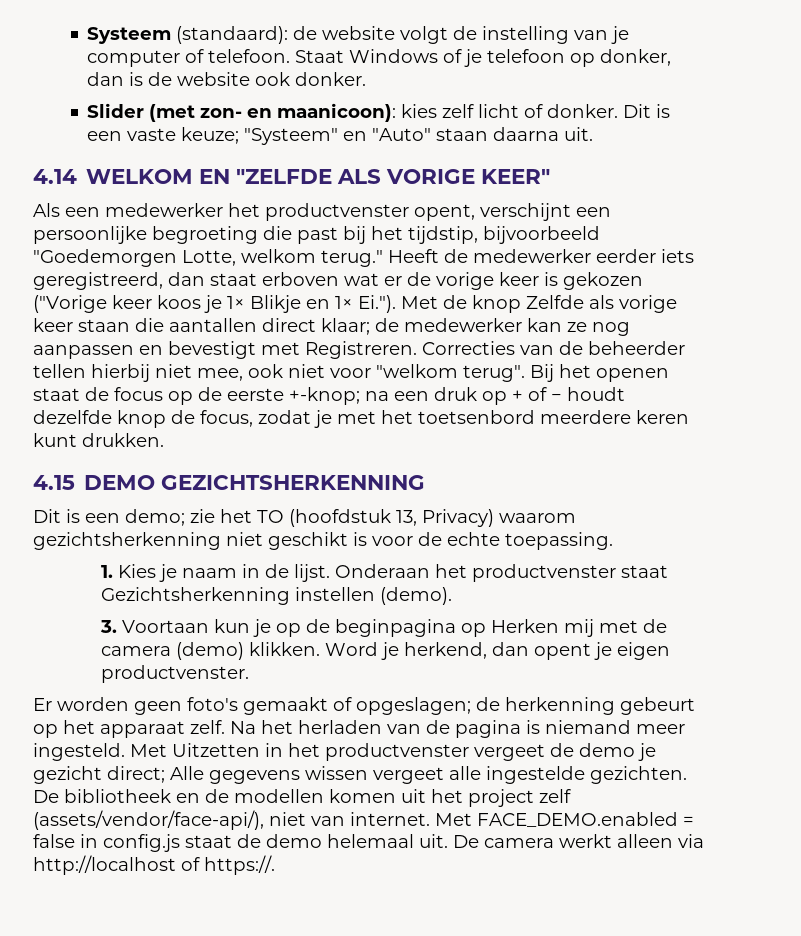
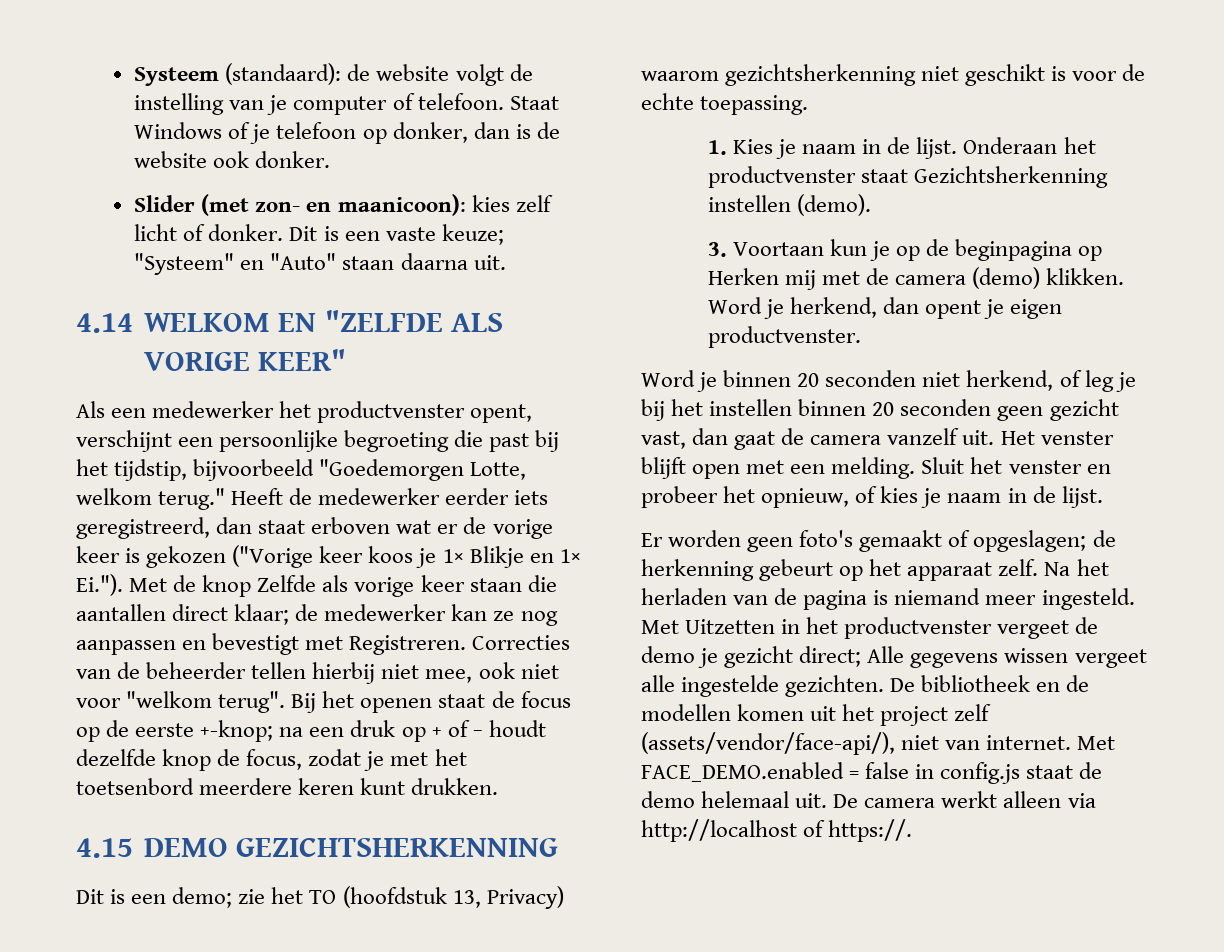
+ Word je binnen 20 seconden niet herkend, of leg je bij het instellen binnen 20 seconden geen gezicht vast, dan gaat de camera vanzelf uit. Het venster blijft open met een melding. Sluit het venster en probeer het opnieuw, of kies je naam in de lijst.

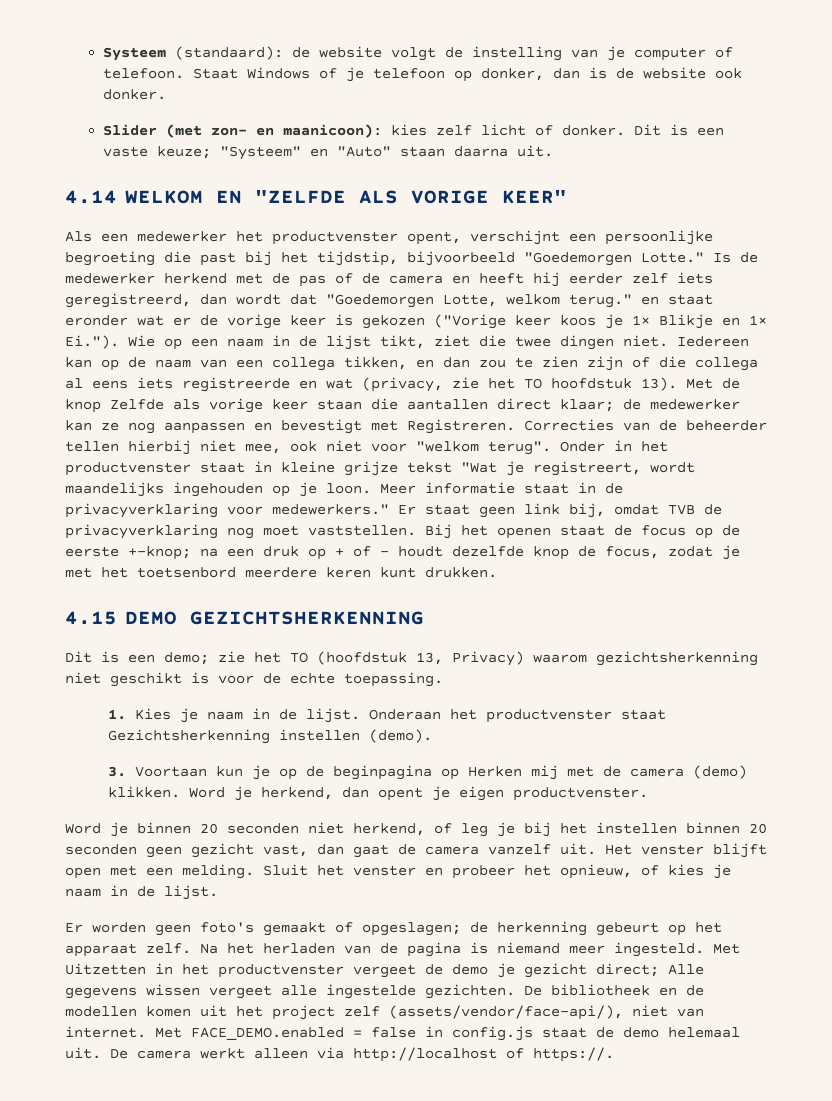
- Als een medewerker het productvenster opent, verschijnt een persoonlijke begroeting die past bij het tijdstip, bijvoorbeeld "Goedemorgen Lotte, welkom terug." Heeft de medewerker eerder iets geregistreerd, dan staat erboven wat er de vorige keer is gekozen ("Vorige keer koos je 1× Blikje en 1× Ei."). Met de knop Zelfde als vorige keer staan die aantallen direct klaar; de medewerker kan ze nog aanpassen en bevestigt met Registreren.
+ Als een medewerker het productvenster opent, verschijnt een persoonlijke begroeting die past bij het tijdstip, bijvoorbeeld "Goedemorgen Lotte." Is de medewerker herkend met de pas of de camera en heeft hij eerder zelf iets geregistreerd, dan wordt dat "Goedemorgen Lotte, welkom terug." en staat eronder wat er de vorige keer is gekozen ("Vorige keer koos je 1× Blikje en 1× Ei."). Wie op een naam in de lijst tikt, ziet die twee dingen niet. Iedereen kan op de naam van een collega tikken, en dan zou te zien zijn of die collega al eens iets registreerde en wat (privacy, zie het TO hoofdstuk 13). Met de knop Zelfde als vorige keer staan die aantallen direct klaar; de medewerker kan ze nog aanpassen en bevestigt met Registreren.
+ Onder in het productvenster staat in kleine grijze tekst "Wat je registreert, wordt maandelijks ingehouden op je loon. Meer informatie staat in de privacyverklaring voor medewerkers." Er staat geen link bij, omdat TVB de privacyverklaring nog moet vaststellen.

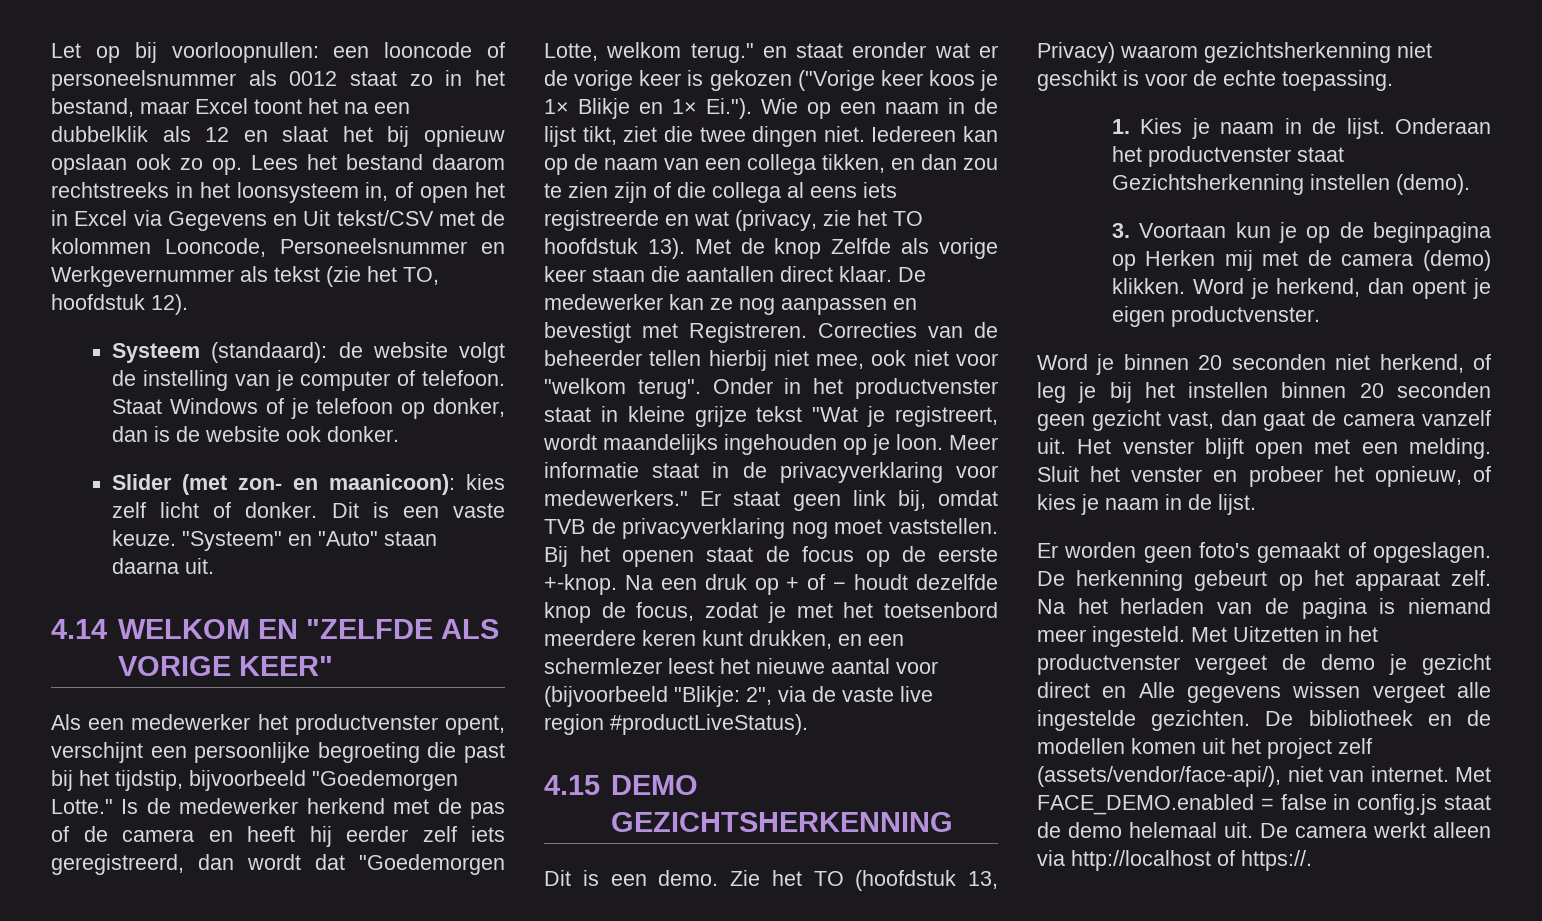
+ Let op bij voorloopnullen: een looncode of personeelsnummer als 0012 staat zo in het bestand, maar Excel toont het na een dubbelklik als 12 en slaat het bij opnieuw opslaan ook zo op. Lees het bestand daarom rechtstreeks in het loonsysteem in, of open het in Excel via Gegevens en Uit tekst/CSV met de kolommen Looncode, Personeelsnummer en Werkgevernummer als tekst (zie het TO, hoofdstuk 12).
- Dit is een vaste keuze; "Systeem" en "Auto" staan daarna uit.
+ Dit is een vaste keuze. "Systeem" en "Auto" staan daarna uit.
- Met de knop Zelfde als vorige keer staan die aantallen direct klaar; de medewerker kan ze nog aanpassen en bevestigt met Registreren.
+ Met de knop Zelfde als vorige keer staan die aantallen direct klaar. De medewerker kan ze nog aanpassen en bevestigt met Registreren.
- Bij het openen staat de focus op de eerste +-knop; na een druk op + of − houdt dezelfde knop de focus, zodat je met het toetsenbord meerdere keren kunt drukken.
+ Bij het openen staat de focus op de eerste +-knop. Na een druk op + of − houdt dezelfde knop de focus, zodat je met het toetsenbord meerdere keren kunt drukken, en een schermlezer leest het nieuwe aantal voor (bijvoorbeeld "Blikje: 2", via de vaste live region #productLiveStatus).
- Dit is een demo; zie het TO (hoofdstuk 13, Privacy) waarom gezichtsherkenning niet geschikt is voor de echte toepassing.
+ Dit is een demo. Zie het TO (hoofdstuk 13, Privacy) waarom gezichtsherkenning niet geschikt is voor de echte toepassing.
- Er worden geen foto's gemaakt of opgeslagen; de herkenning gebeurt op het apparaat zelf.
+ Er worden geen foto's gemaakt of opgeslagen. De herkenning gebeurt op het apparaat zelf.
- Met Uitzetten in het productvenster vergeet de demo je gezicht direct; Alle gegevens wissen vergeet alle ingestelde gezichten.
+ Met Uitzetten in het productvenster vergeet de demo je gezicht direct en Alle gegevens wissen vergeet alle ingestelde gezichten.

